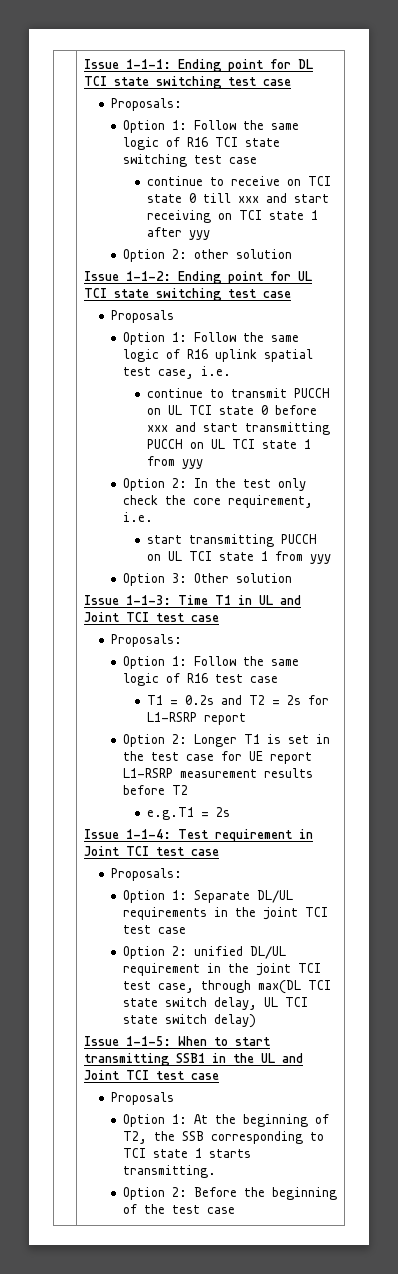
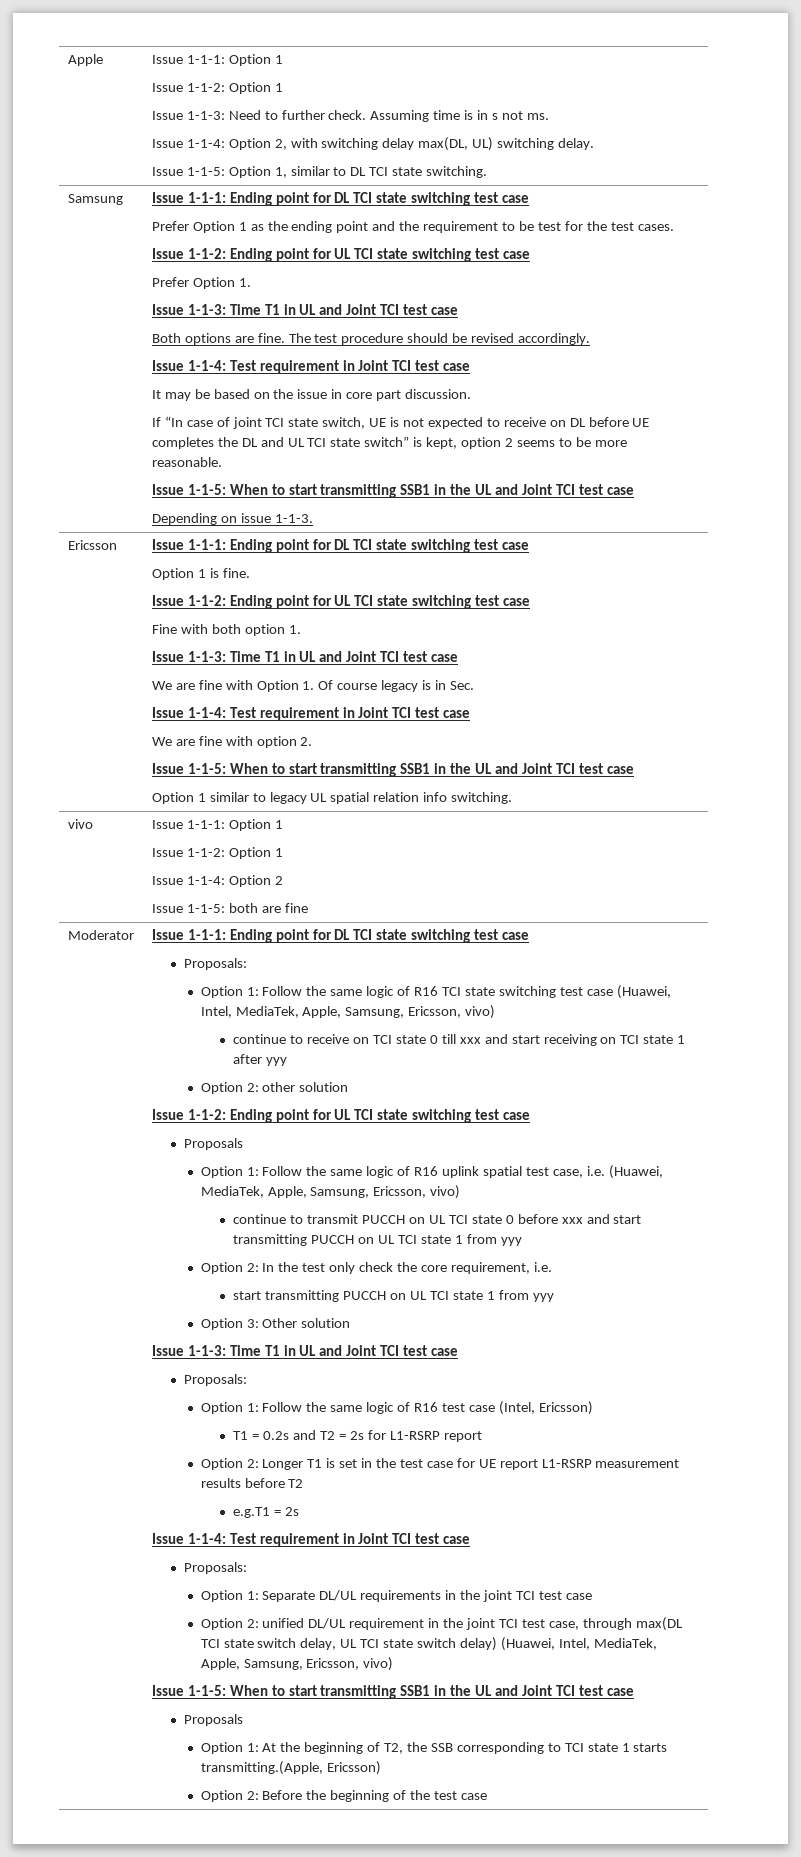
+ Apple | Issue 1-1-1: Option 1
+ Issue 1-1-2: Option 1
+ Issue 1-1-3: Need to further check. Assuming time is in s not ms.
+ Issue 1-1-4: Option 2, with switching delay max(DL, UL) switching delay.
+ Issue 1-1-5: Option 1, similar to DL TCI state switching.
+ Samsung | Issue 1-1-1: Ending point for DL TCI state switching test case
+ Prefer Option 1 as the ending point and the requirement to be test for the test cases.
+ Issue 1-1-2: Ending point for UL TCI state switching test case
+ Prefer Option 1.
+ Issue 1-1-3: Time T1 in UL and Joint TCI test case
+ Both options are fine. The test procedure should be revised accordingly.
+ Issue 1-1-4: Test requirement in Joint TCI test case
+ It may be based on the issue in core part discussion.
+ If “In case of joint TCI state switch, UE is not expected to receive on DL before UE completes the DL and UL TCI state switch” is kept, option 2 seems to be more reasonable.
+ Issue 1-1-5: When to start transmitting SSB1 in the UL and Joint TCI test case
+ Depending on issue 1-1-3.
+ Ericsson | Issue 1-1-1: Ending point for DL TCI state switching test case
+ Option 1 is fine.
+ Issue 1-1-2: Ending point for UL TCI state switching test case
+ Fine with both option 1.
+ Issue 1-1-3: Time T1 in UL and Joint TCI test case
+ We are fine with Option 1. Of course legacy is in Sec.
+ Issue 1-1-4: Test requirement in Joint TCI test case
+ We are fine with option 2.
+ Issue 1-1-5: When to start transmitting SSB1 in the UL and Joint TCI test case
+ Option 1 similar to legacy UL spatial relation info switching.
+ vivo | Issue 1-1-1: Option 1
+ Issue 1-1-2: Option 1
+ Issue 1-1-4: Option 2
+ Issue 1-1-5: both are fine
+ Moderator
- Option 1: Follow the same logic of R16 TCI state switching test case
+ Option 1: Follow the same logic of R16 TCI state switching test case (Huawei, Intel, MediaTek, Apple, Samsung, Ericsson, vivo)
- Option 1: Follow the same logic of R16 uplink spatial test case, i.e.
+ Option 1: Follow the same logic of R16 uplink spatial test case, i.e. (Huawei, MediaTek, Apple, Samsung, Ericsson, vivo)
- Option 1: Follow the same logic of R16 test case
+ Option 1: Follow the same logic of R16 test case (Intel, Ericsson)
- Option 2: unified DL/UL requirement in the joint TCI test case, through max(DL TCI state switch delay, UL TCI state switch delay)
+ Option 2: unified DL/UL requirement in the joint TCI test case, through max(DL TCI state switch delay, UL TCI state switch delay) (Huawei, Intel, MediaTek, Apple, Samsung, Ericsson, vivo)
- Option 1: At the beginning of T2, the SSB corresponding to TCI state 1 starts transmitting.
+ Option 1: At the beginning of T2, the SSB corresponding to TCI state 1 starts transmitting.(Apple, Ericsson)

